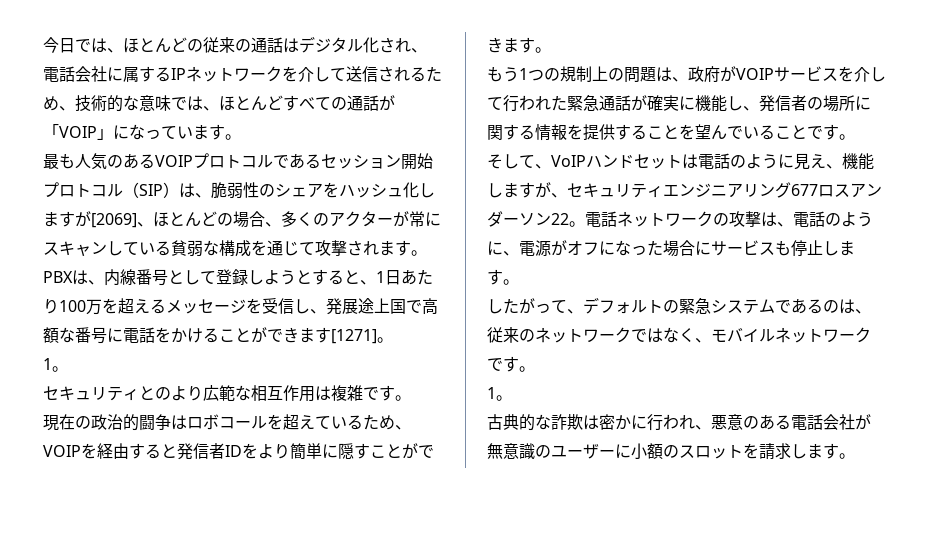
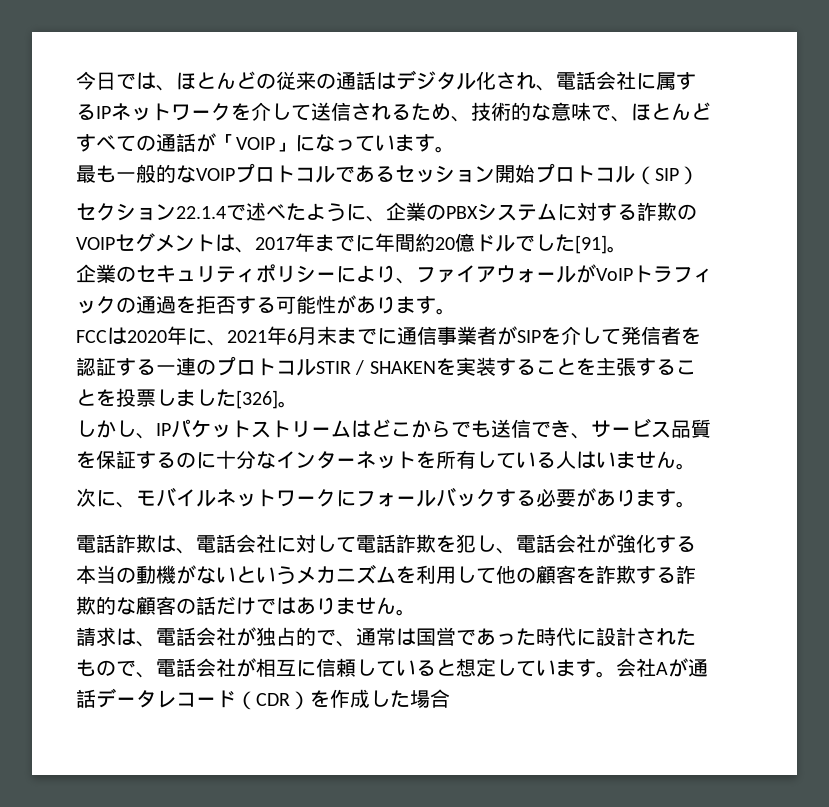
- 今日では、ほとんどの従来の通話はデジタル化され、電話会社に属するIPネットワークを介して送信されるため、技術的な意味では、ほとんどすべての通話が「VOIP」になっています。
+ 今日では、ほとんどの従来の通話はデジタル化され、電話会社に属するIPネットワークを介して送信されるため、技術的な意味で、ほとんどすべての通話が「VOIP」になっています。
- 最も人気のあるVOIPプロトコルであるセッション開始プロトコル（SIP）は、脆弱性のシェアをハッシュ化しますが[2069]、ほとんどの場合、多くのアクターが常にスキャンしている貧弱な構成を通じて攻撃されます。PBXは、内線番号として登録しようとすると、1日あたり100万を超えるメッセージを受信し、発展途上国で高額な番号に電話をかけることができます[1271]。
- 1。
- セキュリティとのより広範な相互作用は複雑です。
- 現在の政治的闘争はロボコールを超えているため、VOIPを経由すると発信者IDをより簡単に隠すことができます。
- もう1つの規制上の問題は、政府がVOIPサービスを介して行われた緊急通話が確実に機能し、発信者の場所に関する情報を提供することを望んでいることです。
- そして、VoIPハンドセットは電話のように見え、機能しますが、セキュリティエンジニアリング677ロスアンダーソン22。電話ネットワークの攻撃は、電話のように、電源がオフになった場合にサービスも停止します。
- したがって、デフォルトの緊急システムであるのは、従来のネットワークではなく、モバイルネットワークです。
- 1。
- 古典的な詐欺は密かに行われ、悪意のある電話会社が無意識のユーザーに小額のスロットを請求します。
+ 最も一般的なVOIPプロトコルであるセッション開始プロトコル（SIP）
+ セクション22.1.4で述べたように、企業のPBXシステムに対する詐欺のVOIPセグメントは、2017年までに年間約20億ドルでした[91]。
+ 企業のセキュリティポリシーにより、ファイアウォールがVoIPトラフィックの通過を拒否する可能性があります。
+ FCCは2020年に、2021年6月末までに通信事業者がSIPを介して発信者を認証する一連のプロトコルSTIR / SHAKENを実装することを主張することを投票しました[326]。
+ しかし、IPパケットストリームはどこからでも送信でき、サービス品質を保証するのに十分なインターネットを所有している人はいません。
+ 次に、モバイルネットワークにフォールバックする必要があります。
+ 電話詐欺は、電話会社に対して電話詐欺を犯し、電話会社が強化する本当の動機がないというメカニズムを利用して他の顧客を詐欺する詐欺的な顧客の話だけではありません。
+ 請求は、電話会社が独占的で、通常は国営であった時代に設計されたもので、電話会社が相互に信頼していると想定しています。会社Aが通話データレコード（CDR）を作成した場合

